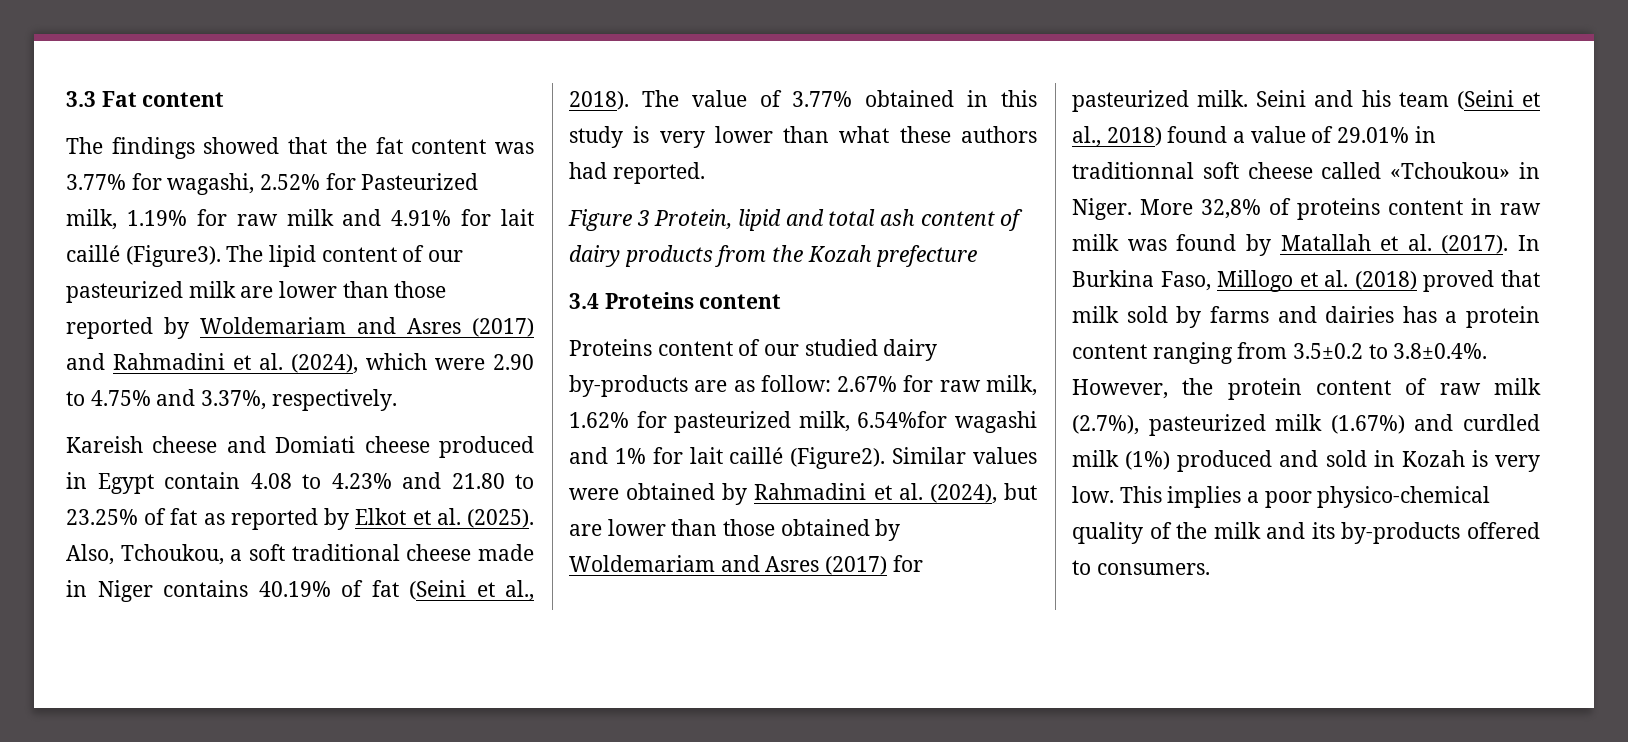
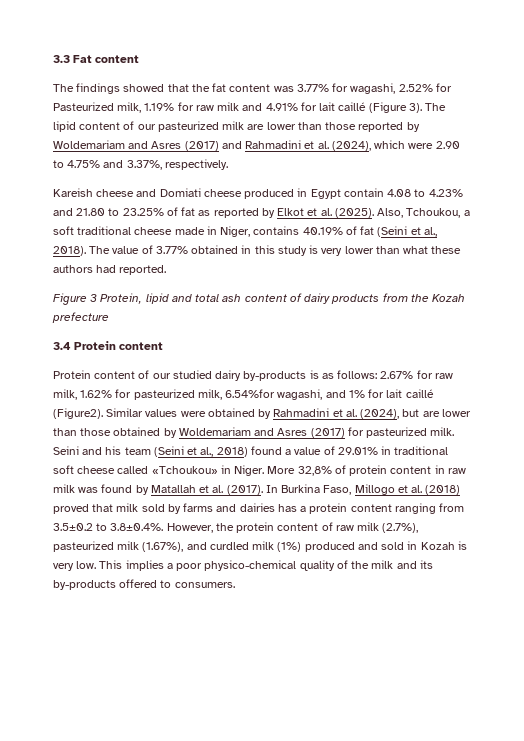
- The findings showed that the fat content was 3.77% for wagashi, 2.52% for Pasteurized milk, 1.19% for raw milk and 4.91% for lait caillé (Figure3).
+ The findings showed that the fat content was 3.77% for wagashi, 2.52% for Pasteurized milk, 1.19% for raw milk and 4.91% for lait caillé (Figure 3).
- Also, Tchoukou, a soft traditional cheese made in Niger contains 40.19% of fat (Seini et al., 2018).
+ Also, Tchoukou, a soft traditional cheese made in Niger, contains 40.19% of fat (Seini et al., 2018).
- 3.4 Proteins content
- Proteins content of our studied dairy by-products are as follow: 2.67% for raw milk, 1.62% for pasteurized milk, 6.54%for wagashi and 1% for lait caillé (Figure2).
+ 3.4 Protein content
+ Protein content of our studied dairy by-products is as follows: 2.67% for raw milk, 1.62% for pasteurized milk, 6.54%for wagashi, and 1% for lait caillé (Figure2).
- Seini and his team (Seini et al., 2018) found a value of 29.01% in traditionnal soft cheese called «Tchoukou» in Niger.
+ Seini and his team (Seini et al., 2018) found a value of 29.01% in traditional soft cheese called «Tchoukou» in Niger.
- More 32,8% of proteins content in raw milk was found by Matallah et al. (2017).
+ More 32,8% of protein content in raw milk was found by Matallah et al. (2017).
- In Burkina Faso, Millogo et al. (2018) proved that milk sold by farms and dairies has a protein content ranging from 3.5±0.2 to 3.8±0.4%. However, the protein content of raw milk (2.7%), pasteurized milk (1.67%) and curdled milk (1%) produced and sold in Kozah is very low.
+ In Burkina Faso, Millogo et al. (2018) proved that milk sold by farms and dairies has a protein content ranging from 3.5±0.2 to 3.8±0.4%. However, the protein content of raw milk (2.7%), pasteurized milk (1.67%), and curdled milk (1%) produced and sold in Kozah is very low.

